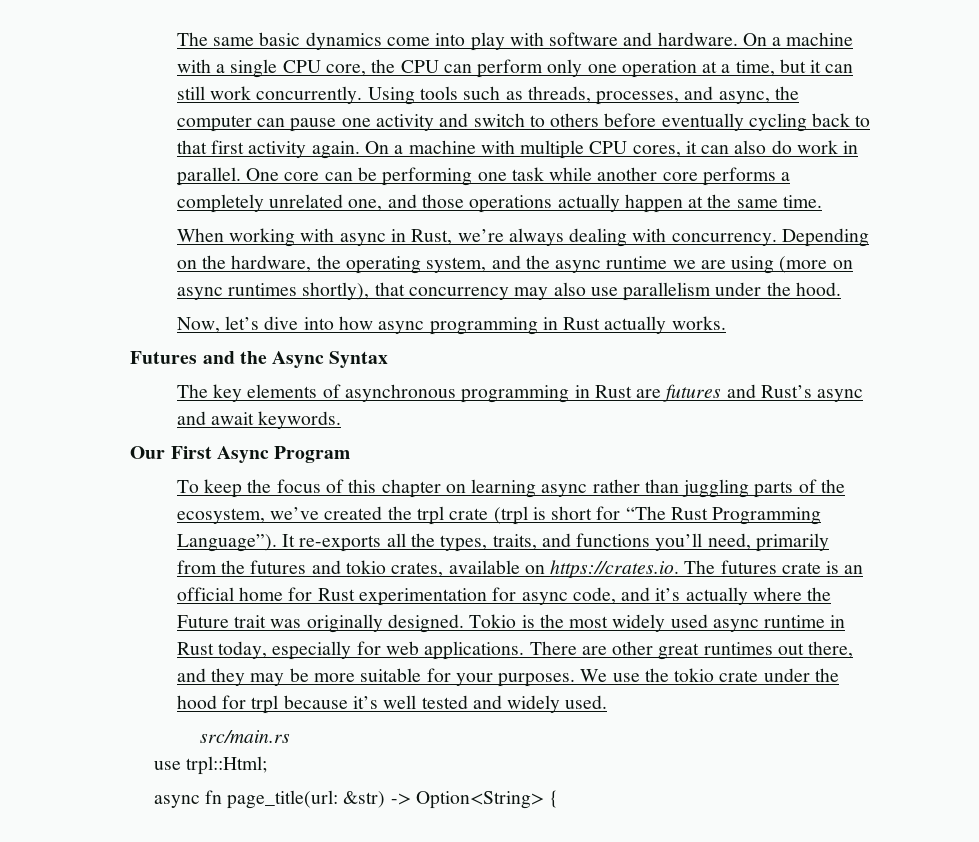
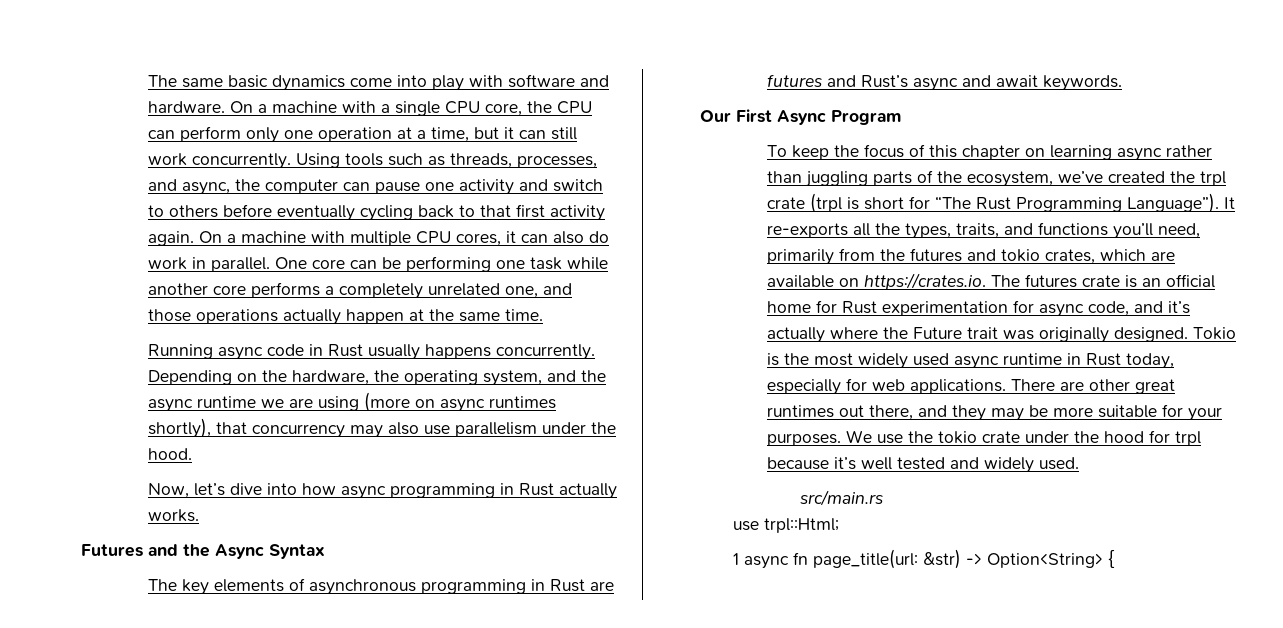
- When working with async in Rust, we’re always dealing with concurrency.
+ Running async code in Rust usually happens concurrently.
- It re-exports all the types, traits, and functions you’ll need, primarily from the futures and tokio crates, available on https://crates.io. The futures crate is an official home for Rust experimentation for async code, and it’s actually where the Future trait was originally designed.
+ It re-exports all the types, traits, and functions you’ll need, primarily from the futures and tokio crates, which are available on https://crates.io. The futures crate is an official home for Rust experimentation for async code, and it’s actually where the Future trait was originally designed.
- async fn page_title(url: &str) -> Option<String> {
+ 1 async fn page_title(url: &str) -> Option<String> {

